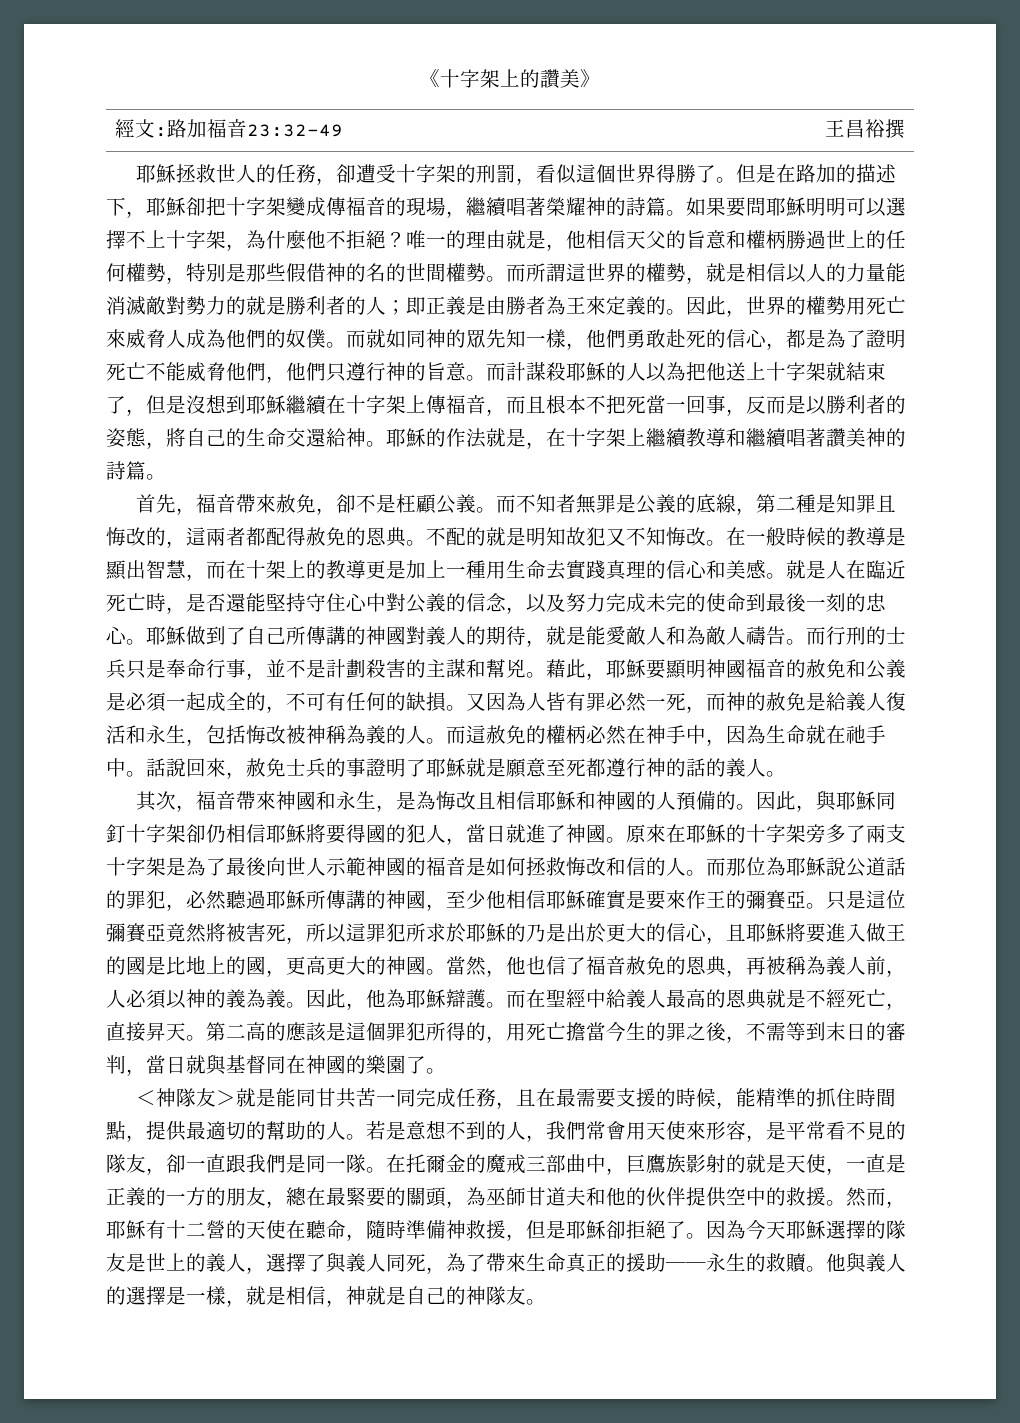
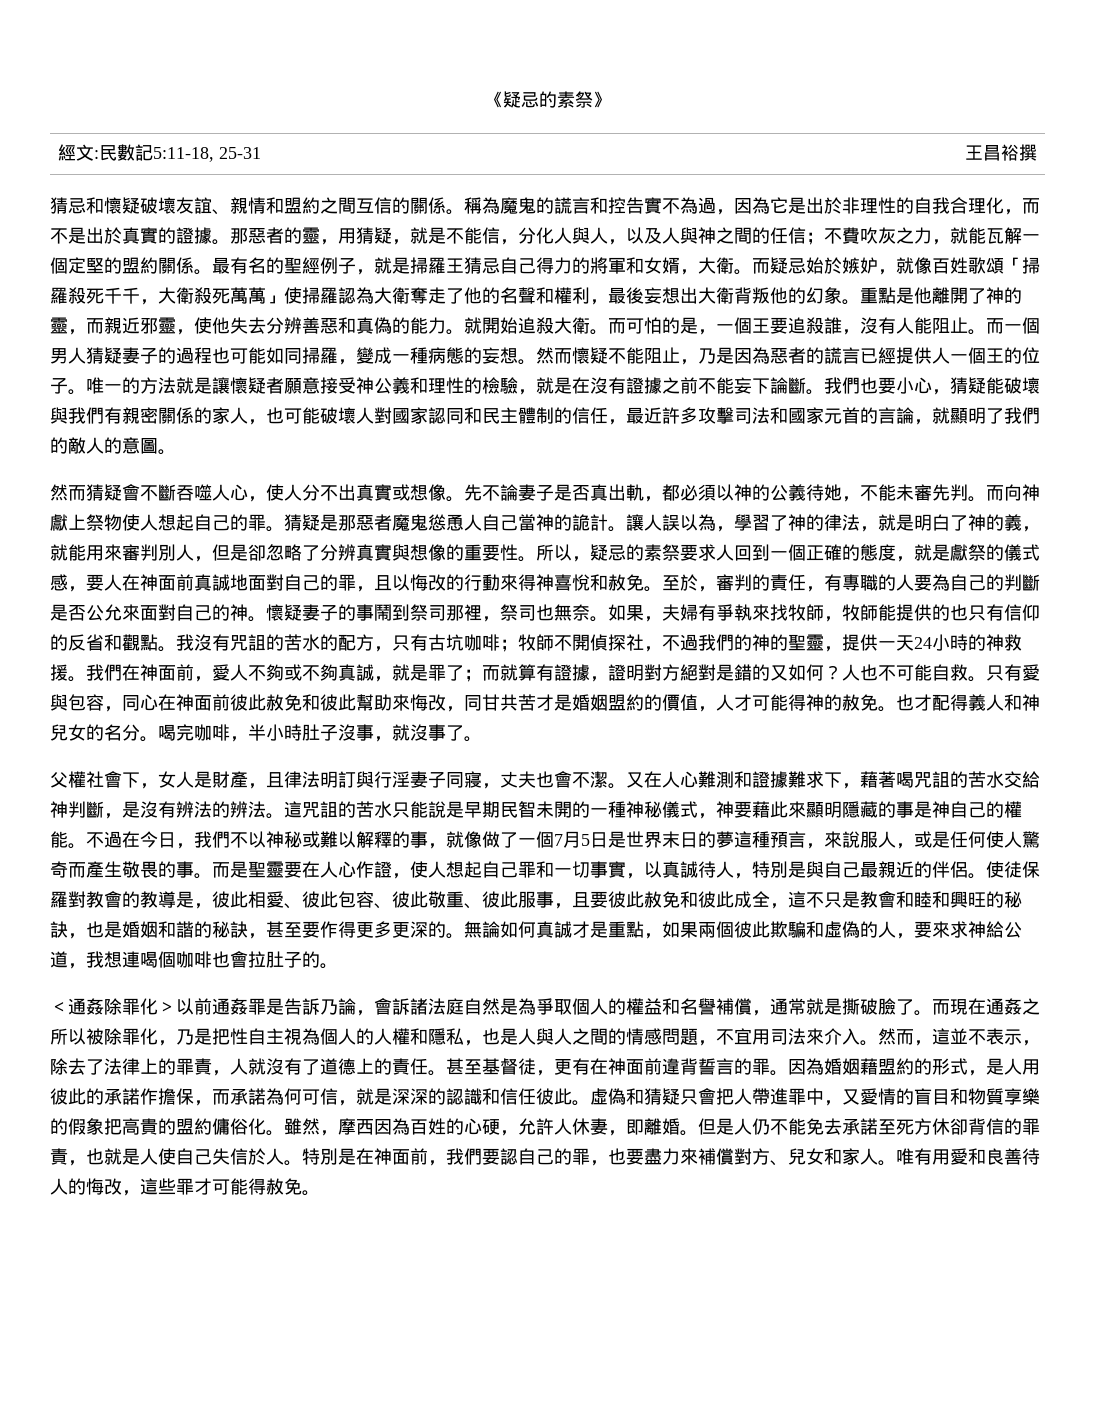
- 《十字架上的讚美》
+ 《疑忌的素祭》
- 經文:路加福音23:32-49 | 王昌裕撰
+ 經文:民數記5:11-18, 25-31 | 王昌裕撰
- 耶穌拯救世人的任務，卻遭受十字架的刑罰，看似這個世界得勝了。但是在路加的描述下，耶穌卻把十字架變成傳福音的現場，繼續唱著榮耀神的詩篇。如果要問耶穌明明可以選擇不上十字架，為什麼他不拒絕？唯一的理由就是，他相信天父的旨意和權柄勝過世上的任何權勢，特別是那些假借神的名的世間權勢。而所謂這世界的權勢，就是相信以人的力量能消滅敵對勢力的就是勝利者的人；即正義是由勝者為王來定義的。因此，世界的權勢用死亡來威脅人成為他們的奴僕。而就如同神的眾先知一樣，他們勇敢赴死的信心，都是為了證明死亡不能威脅他們，他們只遵行神的旨意。而計謀殺耶穌的人以為把他送上十字架就結束了，但是沒想到耶穌繼續在十字架上傳福音，而且根本不把死當一回事，反而是以勝利者的姿態，將自己的生命交還給神。耶穌的作法就是，在十字架上繼續教導和繼續唱著讚美神的詩篇。
- 首先，福音帶來赦免，卻不是枉顧公義。而不知者無罪是公義的底線，第二種是知罪且悔改的，這兩者都配得赦免的恩典。不配的就是明知故犯又不知悔改。在一般時候的教導是顯出智慧，而在十架上的教導更是加上一種用生命去實踐真理的信心和美感。就是人在臨近死亡時，是否還能堅持守住心中對公義的信念，以及努力完成未完的使命到最後一刻的忠心。耶穌做到了自己所傳講的神國對義人的期待，就是能愛敵人和為敵人禱告。而行刑的士兵只是奉命行事，並不是計劃殺害的主謀和幫兇。藉此，耶穌要顯明神國福音的赦免和公義是必須一起成全的，不可有任何的缺損。又因為人皆有罪必然一死，而神的赦免是給義人復活和永生，包括悔改被神稱為義的人。而這赦免的權柄必然在神手中，因為生命就在祂手中。話說回來，赦免士兵的事證明了耶穌就是願意至死都遵行神的話的義人。
- 其次，福音帶來神國和永生，是為悔改且相信耶穌和神國的人預備的。因此，與耶穌同釘十字架卻仍相信耶穌將要得國的犯人，當日就進了神國。原來在耶穌的十字架旁多了兩支十字架是為了最後向世人示範神國的福音是如何拯救悔改和信的人。而那位為耶穌說公道話的罪犯，必然聽過耶穌所傳講的神國，至少他相信耶穌確實是要來作王的彌賽亞。只是這位彌賽亞竟然將被害死，所以這罪犯所求於耶穌的乃是出於更大的信心，且耶穌將要進入做王的國是比地上的國，更高更大的神國。當然，他也信了福音赦免的恩典，再被稱為義人前，人必須以神的義為義。因此，他為耶穌辯護。而在聖經中給義人最高的恩典就是不經死亡，直接昇天。第二高的應該是這個罪犯所得的，用死亡擔當今生的罪之後，不需等到末日的審判，當日就與基督同在神國的樂園了。
- ＜神隊友＞就是能同甘共苦一同完成任務，且在最需要支援的時候，能精準的抓住時間點，提供最適切的幫助的人。若是意想不到的人，我們常會用天使來形容，是平常看不見的隊友，卻一直跟我們是同一隊。在托爾金的魔戒三部曲中，巨鷹族影射的就是天使，一直是正義的一方的朋友，總在最緊要的關頭，為巫師甘道夫和他的伙伴提供空中的救援。然而，耶穌有十二營的天使在聽命，隨時準備神救援，但是耶穌卻拒絕了。因為今天耶穌選擇的隊友是世上的義人，選擇了與義人同死，為了帶來生命真正的援助──永生的救贖。他與義人的選擇是一樣，就是相信，神就是自己的神隊友。
+ 猜忌和懷疑破壞友誼、親情和盟約之間互信的關係。稱為魔鬼的謊言和控告實不為過，因為它是出於非理性的自我合理化，而不是出於真實的證據。那惡者的靈，用猜疑，就是不能信，分化人與人，以及人與神之間的任信；不費吹灰之力，就能瓦解一個定堅的盟約關係。最有名的聖經例子，就是掃羅王猜忌自己得力的將軍和女婿，大衛。而疑忌始於嫉妒，就像百姓歌頌「掃羅殺死千千，大衛殺死萬萬」使掃羅認為大衛奪走了他的名聲和權利，最後妄想出大衛背叛他的幻象。重點是他離開了神的靈，而親近邪靈，使他失去分辨善惡和真偽的能力。就開始追殺大衛。而可怕的是，一個王要追殺誰，沒有人能阻止。而一個男人猜疑妻子的過程也可能如同掃羅，變成一種病態的妄想。然而懷疑不能阻止，乃是因為惡者的謊言已經提供人一個王的位子。唯一的方法就是讓懷疑者願意接受神公義和理性的檢驗，就是在沒有證據之前不能妄下論斷。我們也要小心，猜疑能破壞與我們有親密關係的家人，也可能破壞人對國家認同和民主體制的信任，最近許多攻擊司法和國家元首的言論，就顯明了我們的敵人的意圖。
+ 然而猜疑會不斷吞噬人心，使人分不出真實或想像。先不論妻子是否真出軌，都必須以神的公義待她，不能未審先判。而向神獻上祭物使人想起自己的罪。猜疑是那惡者魔鬼慫恿人自己當神的詭計。讓人誤以為，學習了神的律法，就是明白了神的義，就能用來審判別人，但是卻忽略了分辨真實與想像的重要性。所以，疑忌的素祭要求人回到一個正確的態度，就是獻祭的儀式感，要人在神面前真誠地面對自己的罪，且以悔改的行動來得神喜悅和赦免。至於，審判的責任，有專職的人要為自己的判斷是否公允來面對自己的神。懷疑妻子的事鬧到祭司那裡，祭司也無奈。如果，夫婦有爭執來找牧師，牧師能提供的也只有信仰的反省和觀點。我沒有咒詛的苦水的配方，只有古坑咖啡；牧師不開偵探社，不過我們的神的聖靈，提供一天24小時的神救援。我們在神面前，愛人不夠或不夠真誠，就是罪了；而就算有證據，證明對方絕對是錯的又如何？人也不可能自救。只有愛與包容，同心在神面前彼此赦免和彼此幫助來悔改，同甘共苦才是婚姻盟約的價值，人才可能得神的赦免。也才配得義人和神兒女的名分。喝完咖啡，半小時肚子沒事，就沒事了。
+ 父權社會下，女人是財產，且律法明訂與行淫妻子同寢，丈夫也會不潔。又在人心難測和證據難求下，藉著喝咒詛的苦水交給神判斷，是沒有辨法的辨法。這咒詛的苦水只能說是早期民智未開的一種神秘儀式，神要藉此來顯明隱藏的事是神自己的權能。不過在今日，我們不以神秘或難以解釋的事，就像做了一個7月5日是世界末日的夢這種預言，來說服人，或是任何使人驚奇而產生敬畏的事。而是聖靈要在人心作證，使人想起自己罪和一切事實，以真誠待人，特別是與自己最親近的伴侶。使徒保羅對教會的教導是，彼此相愛、彼此包容、彼此敬重、彼此服事，且要彼此赦免和彼此成全，這不只是教會和睦和興旺的秘訣，也是婚姻和諧的秘訣，甚至要作得更多更深的。無論如何真誠才是重點，如果兩個彼此欺騙和虛偽的人，要來求神給公道，我想連喝個咖啡也會拉肚子的。
+ ＜通姦除罪化＞以前通姦罪是告訴乃論，會訴諸法庭自然是為爭取個人的權益和名譽補償，通常就是撕破臉了。而現在通姦之所以被除罪化，乃是把性自主視為個人的人權和隱私，也是人與人之間的情感問題，不宜用司法來介入。然而，這並不表示，除去了法律上的罪責，人就沒有了道德上的責任。甚至基督徒，更有在神面前違背誓言的罪。因為婚姻藉盟約的形式，是人用彼此的承諾作擔保，而承諾為何可信，就是深深的認識和信任彼此。虛偽和猜疑只會把人帶進罪中，又愛情的盲目和物質享樂的假象把高貴的盟約傭俗化。雖然，摩西因為百姓的心硬，允許人休妻，即離婚。但是人仍不能免去承諾至死方休卻背信的罪責，也就是人使自己失信於人。特別是在神面前，我們要認自己的罪，也要盡力來補償對方、兒女和家人。唯有用愛和良善待人的悔改，這些罪才可能得赦免。

